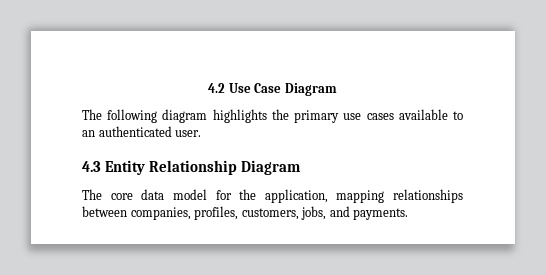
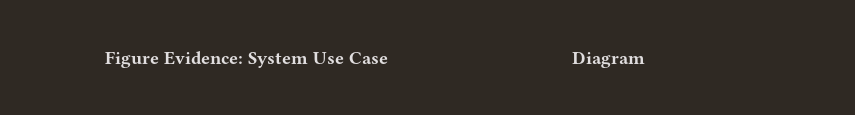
- 4.2 Use Case Diagram
+ Figure Evidence: System Use Case Diagram
- The following diagram highlights the primary use cases available to an authenticated user.
- 4.3 Entity Relationship Diagram
- The core data model for the application, mapping relationships between companies, profiles, customers, jobs, and payments.

